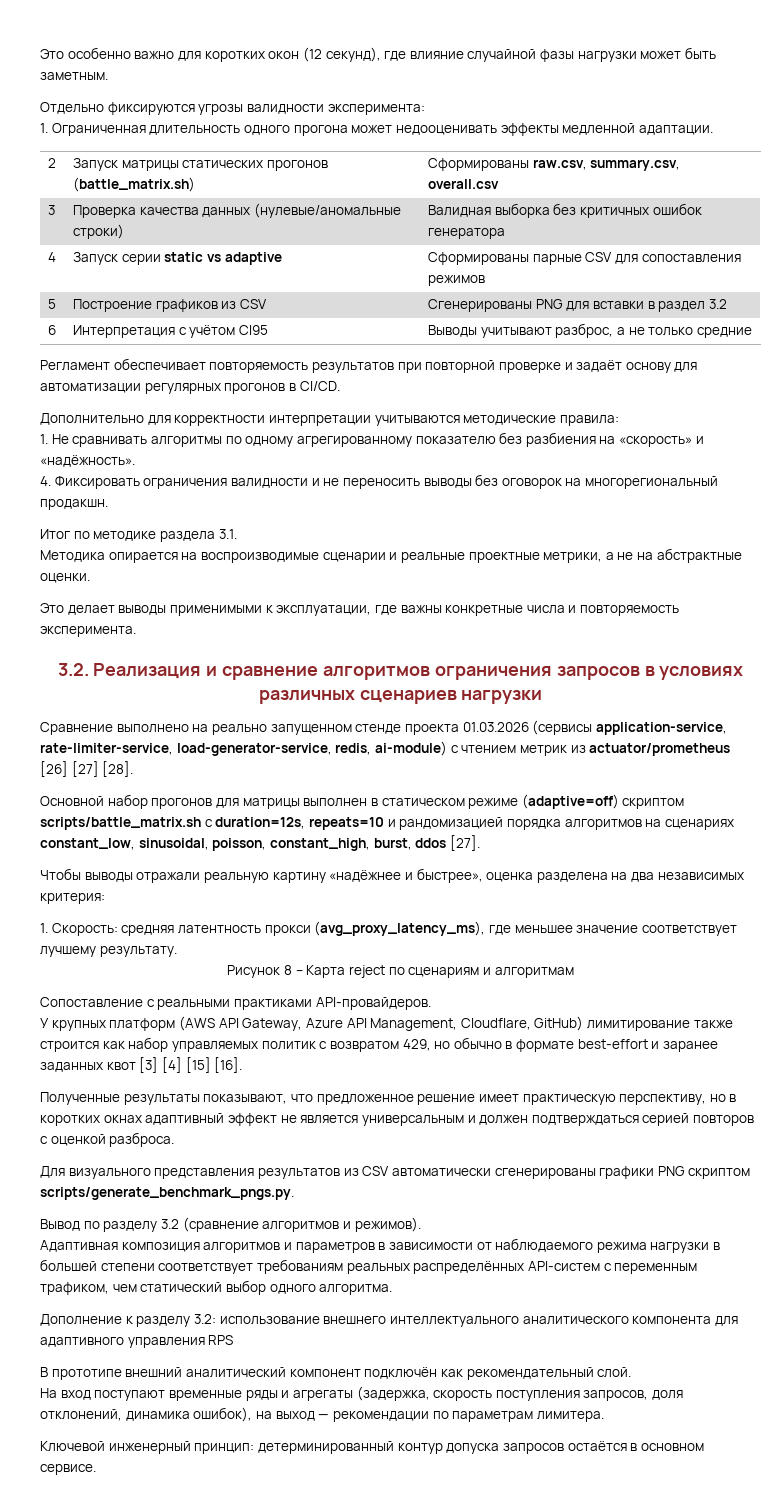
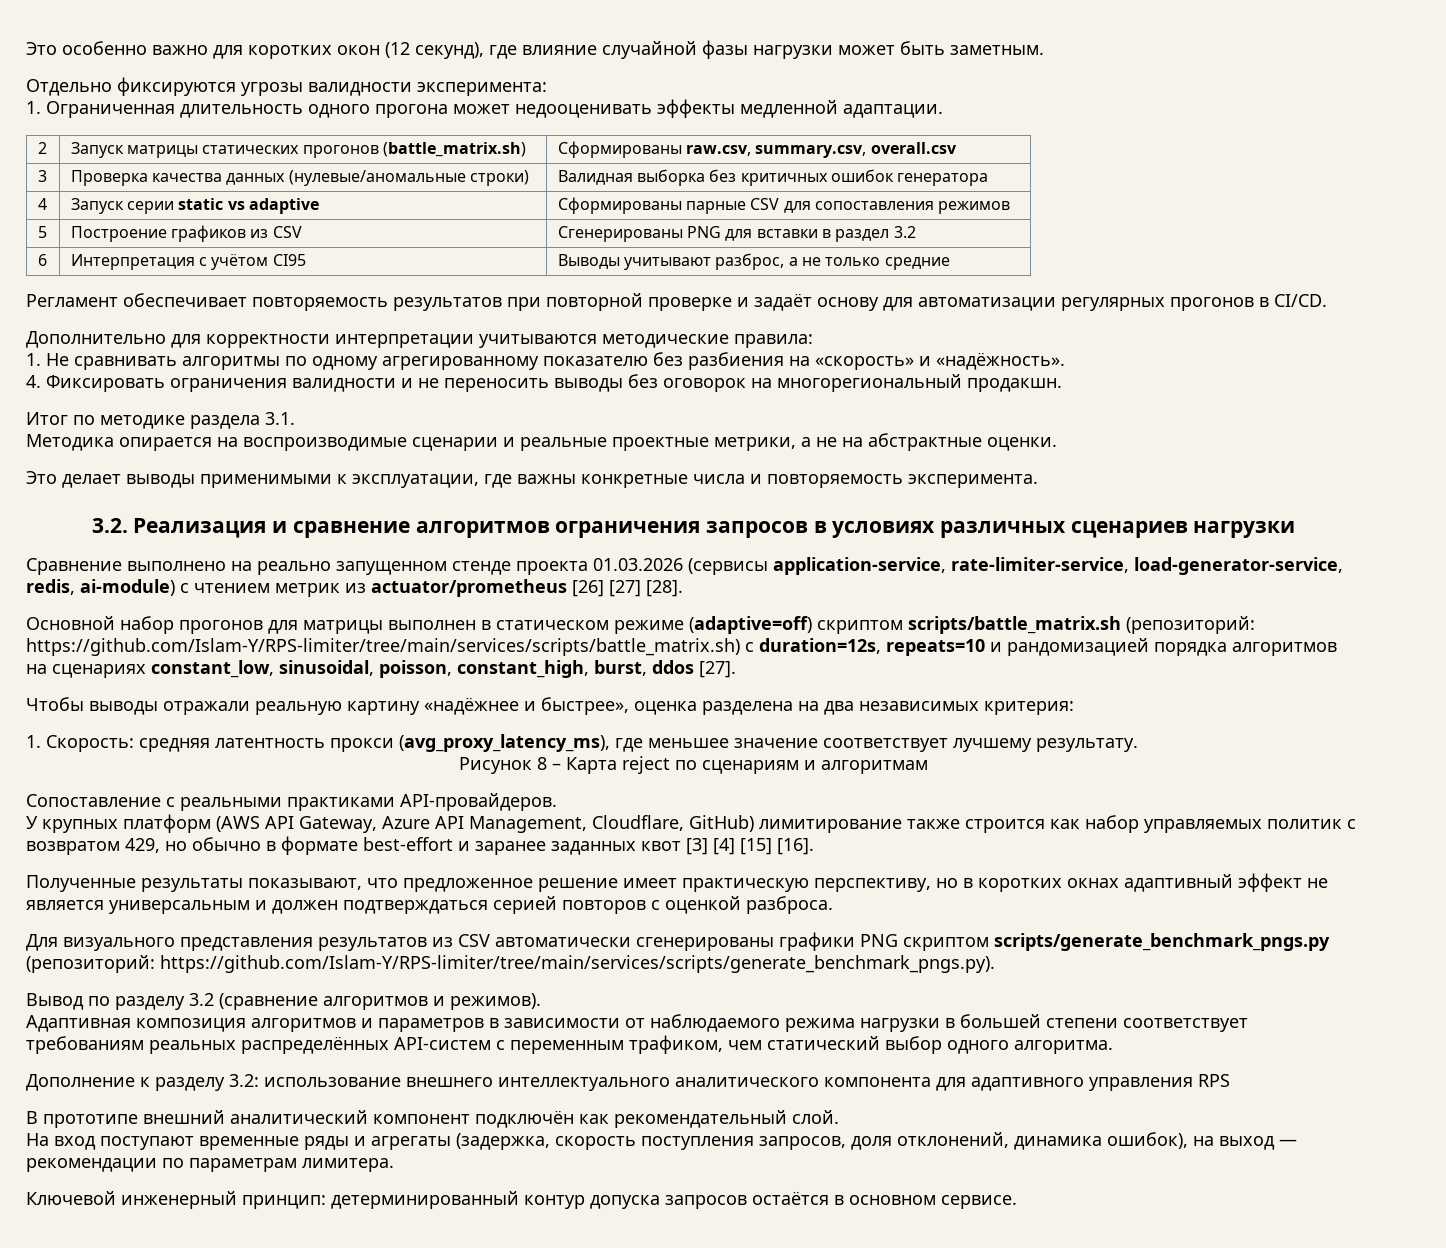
- Основной набор прогонов для матрицы выполнен в статическом режиме (adaptive=off) скриптом scripts/battle_matrix.sh с duration=12s, repeats=10 и рандомизацией порядка алгоритмов на сценариях constant_low, sinusoidal, poisson, constant_high, burst, ddos [27].
+ Основной набор прогонов для матрицы выполнен в статическом режиме (adaptive=off) скриптом scripts/battle_matrix.sh (репозиторий: https://github.com/Islam-Y/RPS-limiter/tree/main/services/scripts/battle_matrix.sh) с duration=12s, repeats=10 и рандомизацией порядка алгоритмов на сценариях constant_low, sinusoidal, poisson, constant_high, burst, ddos [27].
- Для визуального представления результатов из CSV автоматически сгенерированы графики PNG скриптом scripts/generate_benchmark_pngs.py.
+ Для визуального представления результатов из CSV автоматически сгенерированы графики PNG скриптом scripts/generate_benchmark_pngs.py (репозиторий: https://github.com/Islam-Y/RPS-limiter/tree/main/services/scripts/generate_benchmark_pngs.py).

